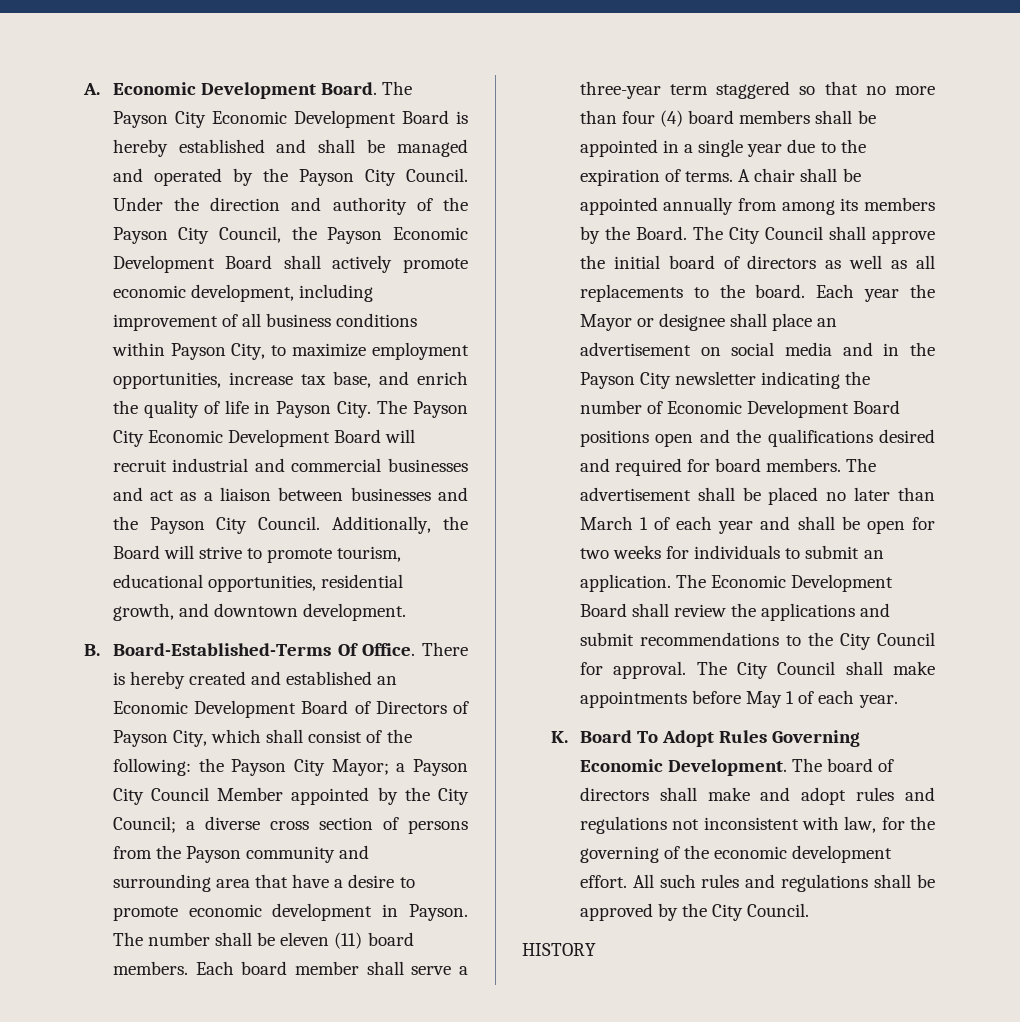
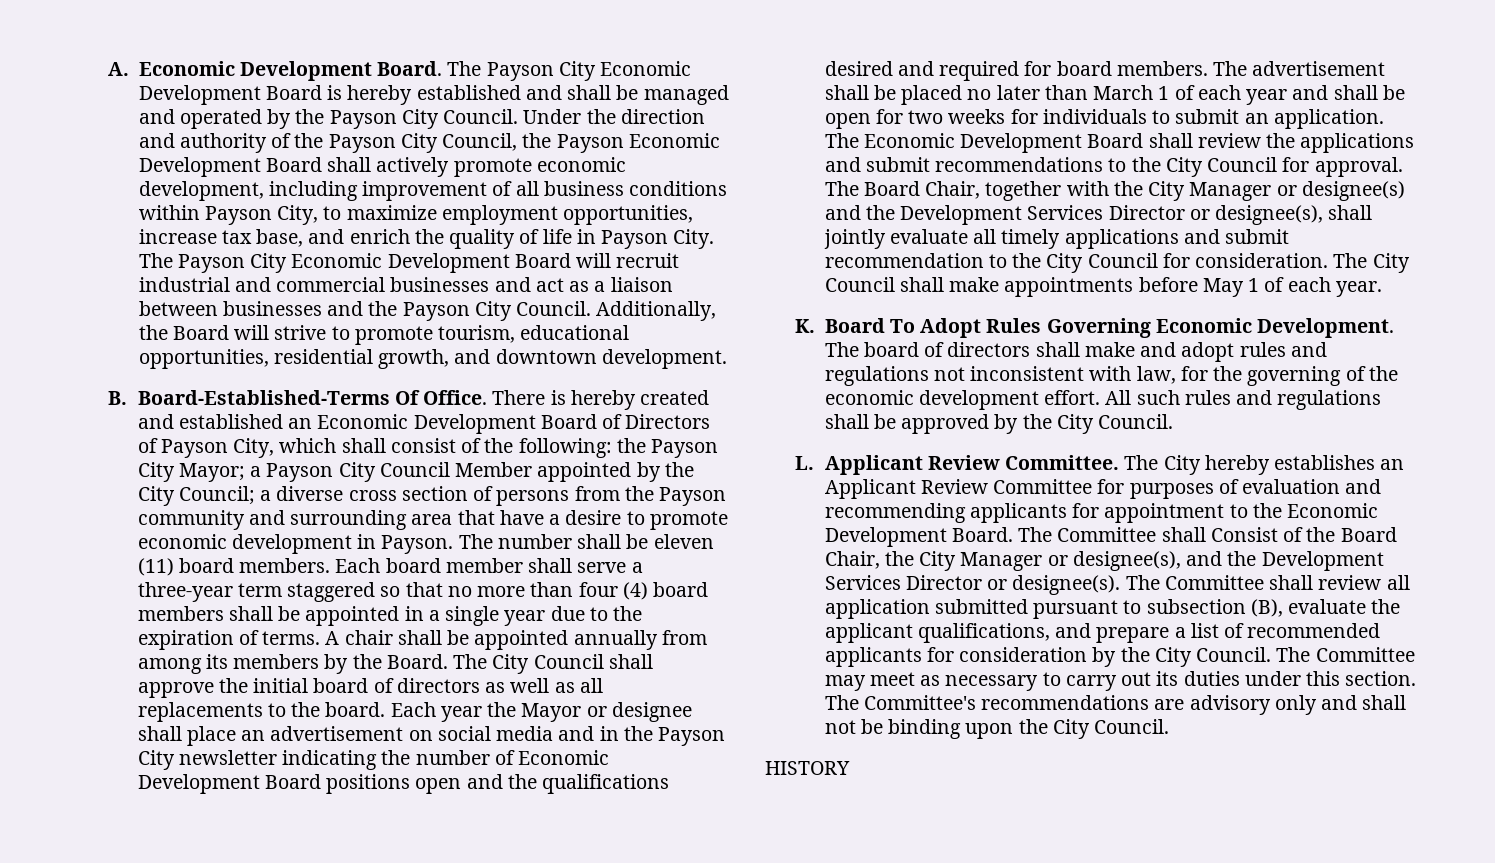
- The City Council shall make appointments before May 1 of each year.
+ The Board Chair, together with the City Manager or designee(s) and the Development Services Director or designee(s), shall jointly evaluate all timely applications and submit recommendation to the City Council for consideration. The City Council shall make appointments before May 1 of each year.
+ L. Applicant Review Committee. The City hereby establishes an Applicant Review Committee for purposes of evaluation and recommending applicants for appointment to the Economic Development Board. The Committee shall Consist of the Board Chair, the City Manager or designee(s), and the Development Services Director or designee(s). The Committee shall review all application submitted pursuant to subsection (B), evaluate the applicant qualifications, and prepare a list of recommended applicants for consideration by the City Council. The Committee may meet as necessary to carry out its duties under this section. The Committee's recommendations are advisory only and shall not be binding upon the City Council.

